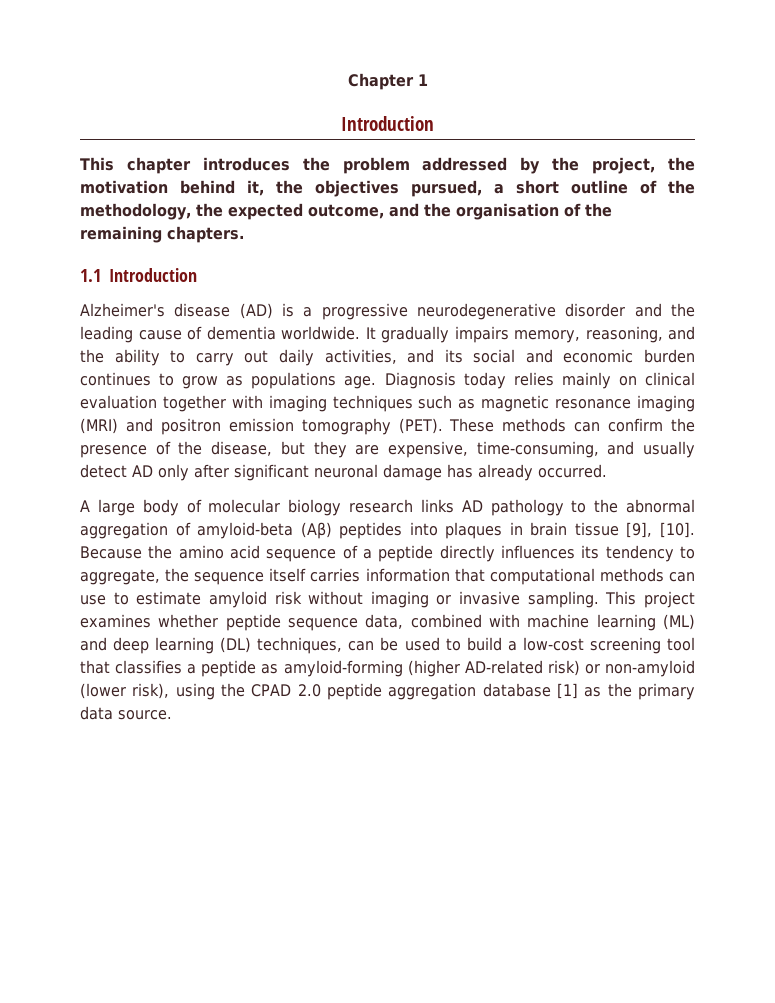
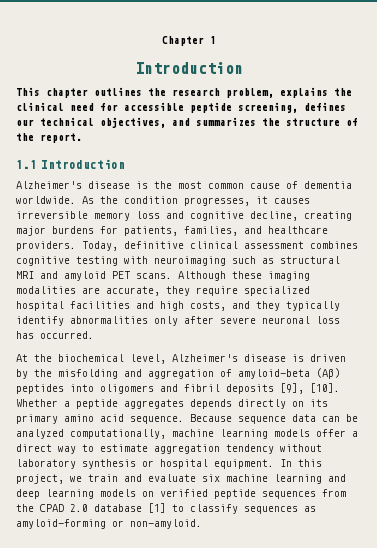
- This chapter introduces the problem addressed by the project, the motivation behind it, the objectives pursued, a short outline of the methodology, the expected outcome, and the organisation of the remaining chapters.
+ This chapter outlines the research problem, explains the clinical need for accessible peptide screening, defines our technical objectives, and summarizes the structure of the report.
  1.1 Introduction
- Alzheimer's disease (AD) is a progressive neurodegenerative disorder and the leading cause of dementia worldwide. It gradually impairs memory, reasoning, and the ability to carry out daily activities, and its social and economic burden continues to grow as populations age. Diagnosis today relies mainly on clinical evaluation together with imaging techniques such as magnetic resonance imaging (MRI) and positron emission tomography (PET). These methods can confirm the presence of the disease, but they are expensive, time-consuming, and usually detect AD only after significant neuronal damage has already occurred.
- A large body of molecular biology research links AD pathology to the abnormal aggregation of amyloid-beta (Aβ) peptides into plaques in brain tissue [9], [10]. Because the amino acid sequence of a peptide directly influences its tendency to aggregate, the sequence itself carries information that computational methods can use to estimate amyloid risk without imaging or invasive sampling. This project examines whether peptide sequence data, combined with machine learning (ML) and deep learning (DL) techniques, can be used to build a low-cost screening tool that classifies a peptide as amyloid-forming (higher AD-related risk) or non-amyloid (lower risk), using the CPAD 2.0 peptide aggregation database [1] as the primary data source.
+ Alzheimer's disease is the most common cause of dementia worldwide. As the condition progresses, it causes irreversible memory loss and cognitive decline, creating major burdens for patients, families, and healthcare providers. Today, definitive clinical assessment combines cognitive testing with neuroimaging such as structural MRI and amyloid PET scans. Although these imaging modalities are accurate, they require specialized hospital facilities and high costs, and they typically identify abnormalities only after severe neuronal loss has occurred.
+ At the biochemical level, Alzheimer's disease is driven by the misfolding and aggregation of amyloid-beta (Aβ) peptides into oligomers and fibril deposits [9], [10]. Whether a peptide aggregates depends directly on its primary amino acid sequence. Because sequence data can be analyzed computationally, machine learning models offer a direct way to estimate aggregation tendency without laboratory synthesis or hospital equipment. In this project, we train and evaluate six machine learning and deep learning models on verified peptide sequences from the CPAD 2.0 database [1] to classify sequences as amyloid-forming or non-amyloid.

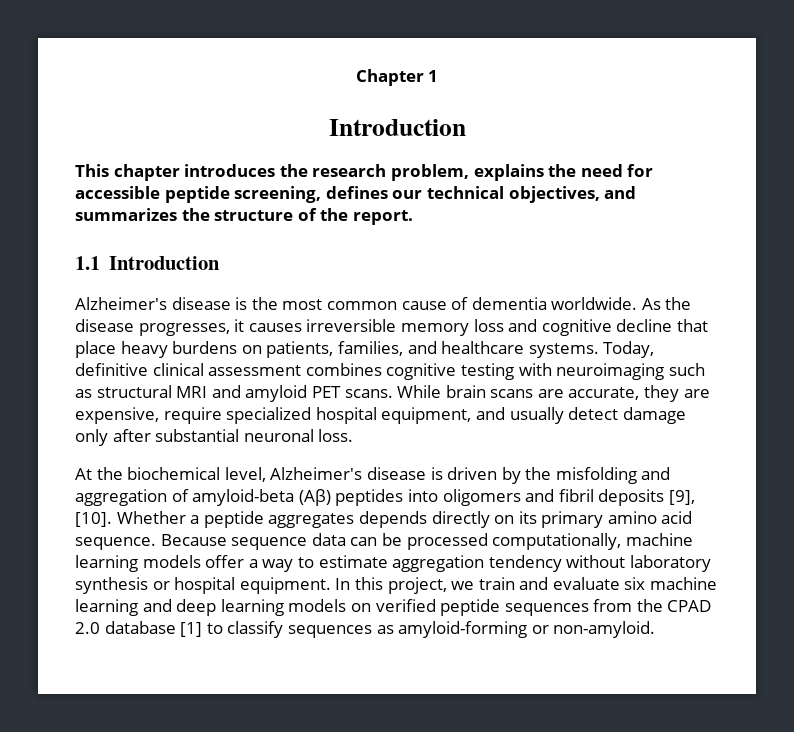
- This chapter outlines the research problem, explains the clinical need for accessible peptide screening, defines our technical objectives, and summarizes the structure of the report.
+ This chapter introduces the research problem, explains the need for accessible peptide screening, defines our technical objectives, and summarizes the structure of the report.
- As the condition progresses, it causes irreversible memory loss and cognitive decline, creating major burdens for patients, families, and healthcare providers.
+ As the disease progresses, it causes irreversible memory loss and cognitive decline that place heavy burdens on patients, families, and healthcare systems.
- Although these imaging modalities are accurate, they require specialized hospital facilities and high costs, and they typically identify abnormalities only after severe neuronal loss has occurred.
+ While brain scans are accurate, they are expensive, require specialized hospital equipment, and usually detect damage only after substantial neuronal loss.
- Because sequence data can be analyzed computationally, machine learning models offer a direct way to estimate aggregation tendency without laboratory synthesis or hospital equipment.
+ Because sequence data can be processed computationally, machine learning models offer a way to estimate aggregation tendency without laboratory synthesis or hospital equipment.

